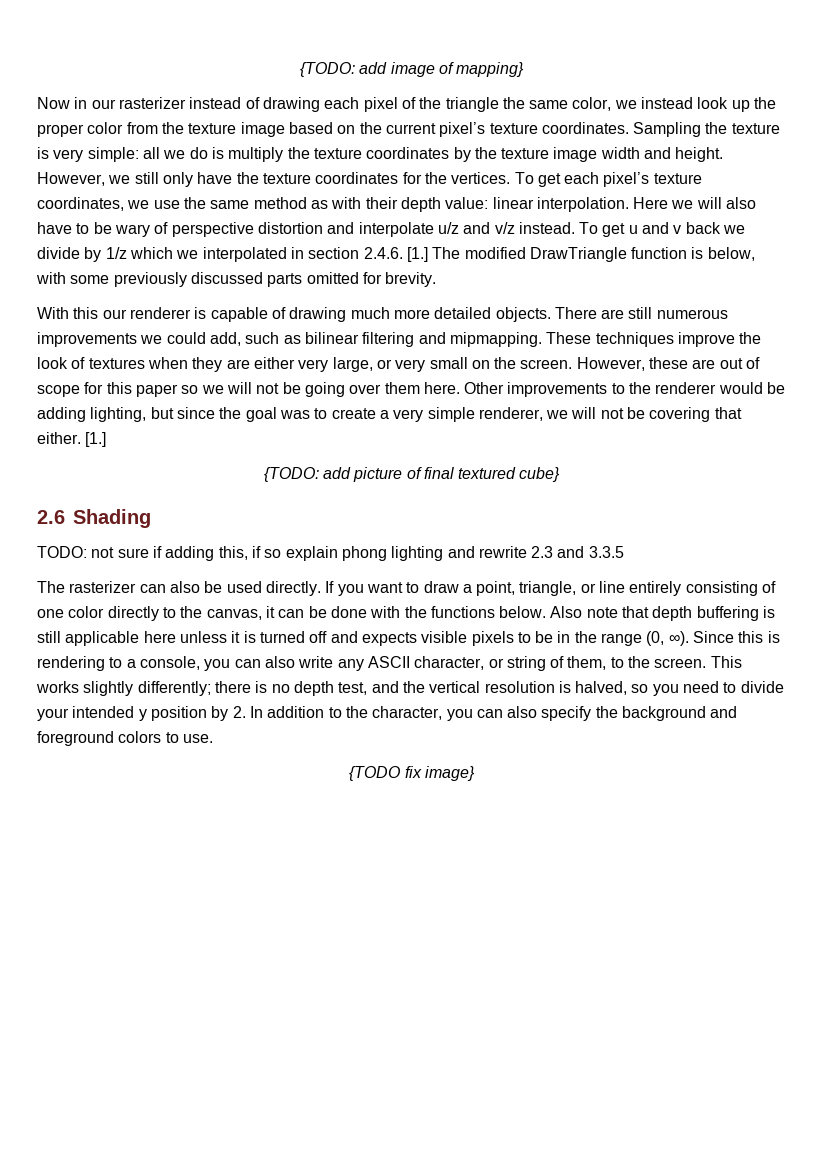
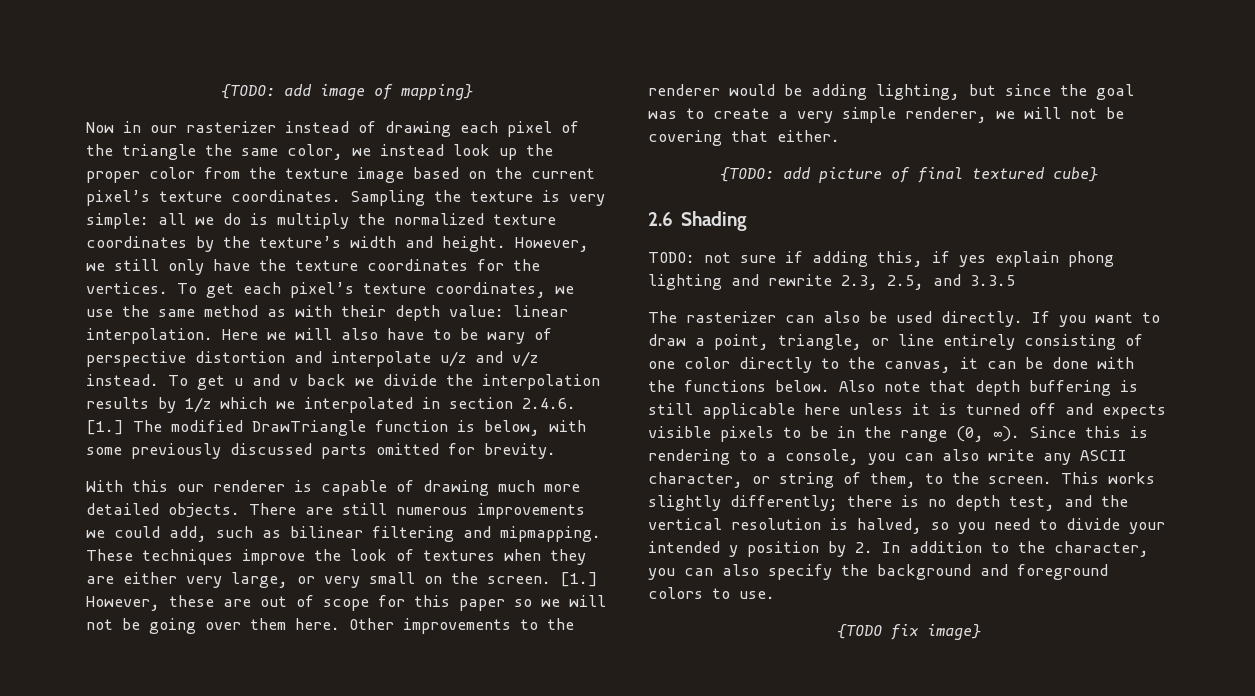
- Sampling the texture is very simple: all we do is multiply the texture coordinates by the texture image width and height.
+ Sampling the texture is very simple: all we do is multiply the normalized texture coordinates by the texture’s width and height.
- To get u and v back we divide by 1/z which we interpolated in section 2.4.6. [1.] The modified DrawTriangle function is below, with some previously discussed parts omitted for brevity.
+ To get u and v back we divide the interpolation results by 1/z which we interpolated in section 2.4.6. [1.] The modified DrawTriangle function is below, with some previously discussed parts omitted for brevity.
- However, these are out of scope for this paper so we will not be going over them here.
+ [1.] However, these are out of scope for this paper so we will not be going over them here.
- Other improvements to the renderer would be adding lighting, but since the goal was to create a very simple renderer, we will not be covering that either. [1.]
+ Other improvements to the renderer would be adding lighting, but since the goal was to create a very simple renderer, we will not be covering that either.
- TODO: not sure if adding this, if so explain phong lighting and rewrite 2.3 and 3.3.5
+ TODO: not sure if adding this, if yes explain phong lighting and rewrite 2.3, 2.5, and 3.3.5

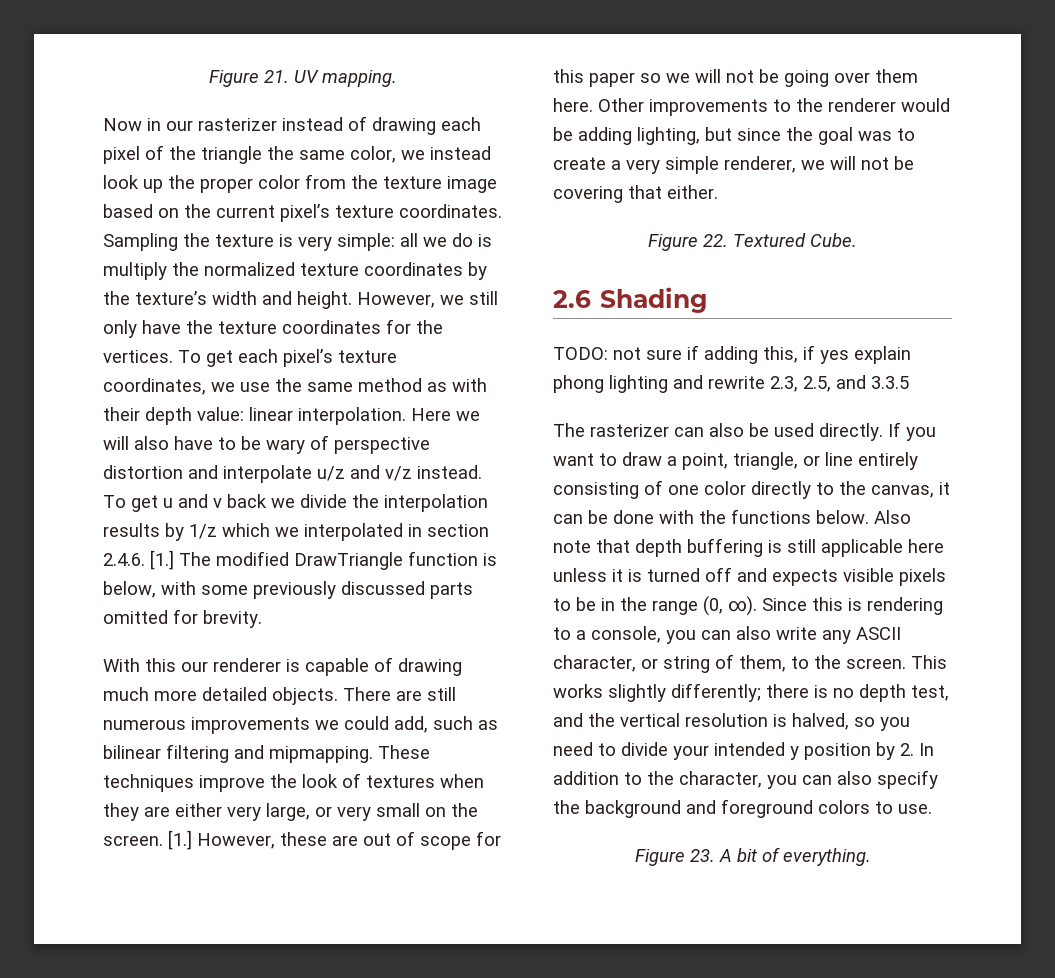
- {TODO: add image of mapping}
+ Figure 21. UV mapping.
- {TODO: add picture of final textured cube}
+ Figure 22. Textured Cube.
- {TODO fix image}
+ Figure 23. A bit of everything.

